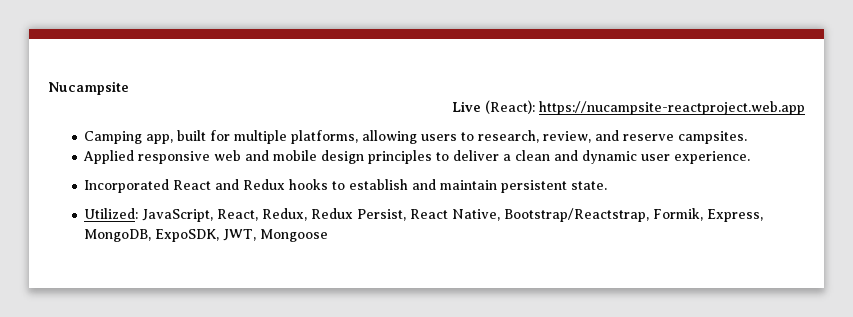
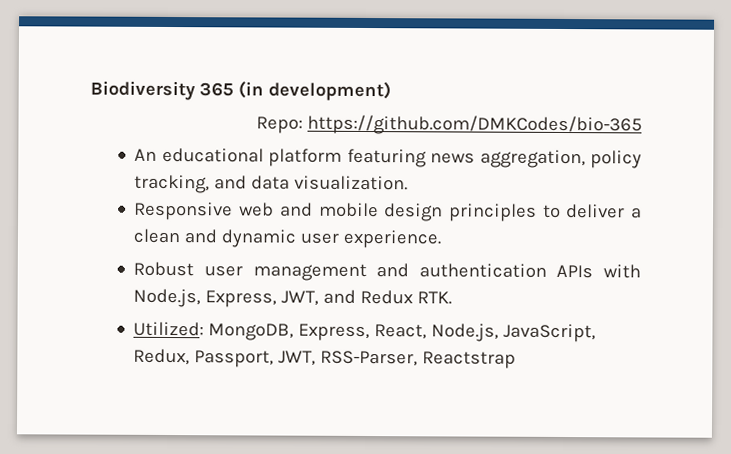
- Nucampsite
- Live (React): https://nucampsite-reactproject.web.app
- Camping app, built for multiple platforms, allowing users to research, review, and reserve campsites.
- Applied responsive web and mobile design principles to deliver a clean and dynamic user experience.
+ Biodiversity 365 (in development)
+ Repo: https://github.com/DMKCodes/bio-365
+ An educational platform featuring news aggregation, policy tracking, and data visualization.
+ Responsive web and mobile design principles to deliver a clean and dynamic user experience.
- Incorporated React and Redux hooks to establish and maintain persistent state.
- Utilized: JavaScript, React, Redux, Redux Persist, React Native, Bootstrap/Reactstrap, Formik, Express, MongoDB, ExpoSDK, JWT, Mongoose
+ Robust user management and authentication APIs with Node.js, Express, JWT, and Redux RTK.
+ Utilized: MongoDB, Express, React, Node.js, JavaScript, Redux, Passport, JWT, RSS-Parser, Reactstrap

